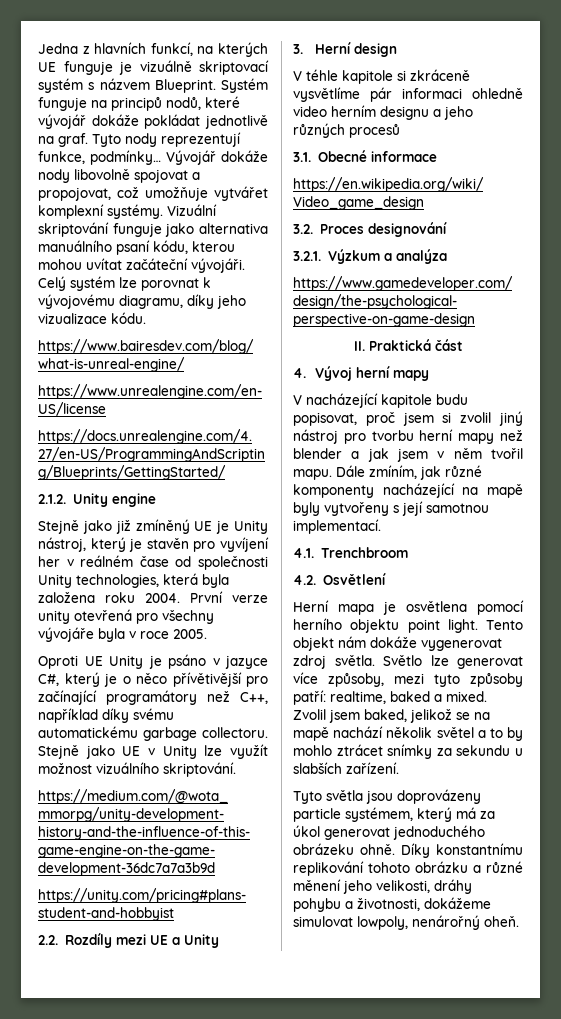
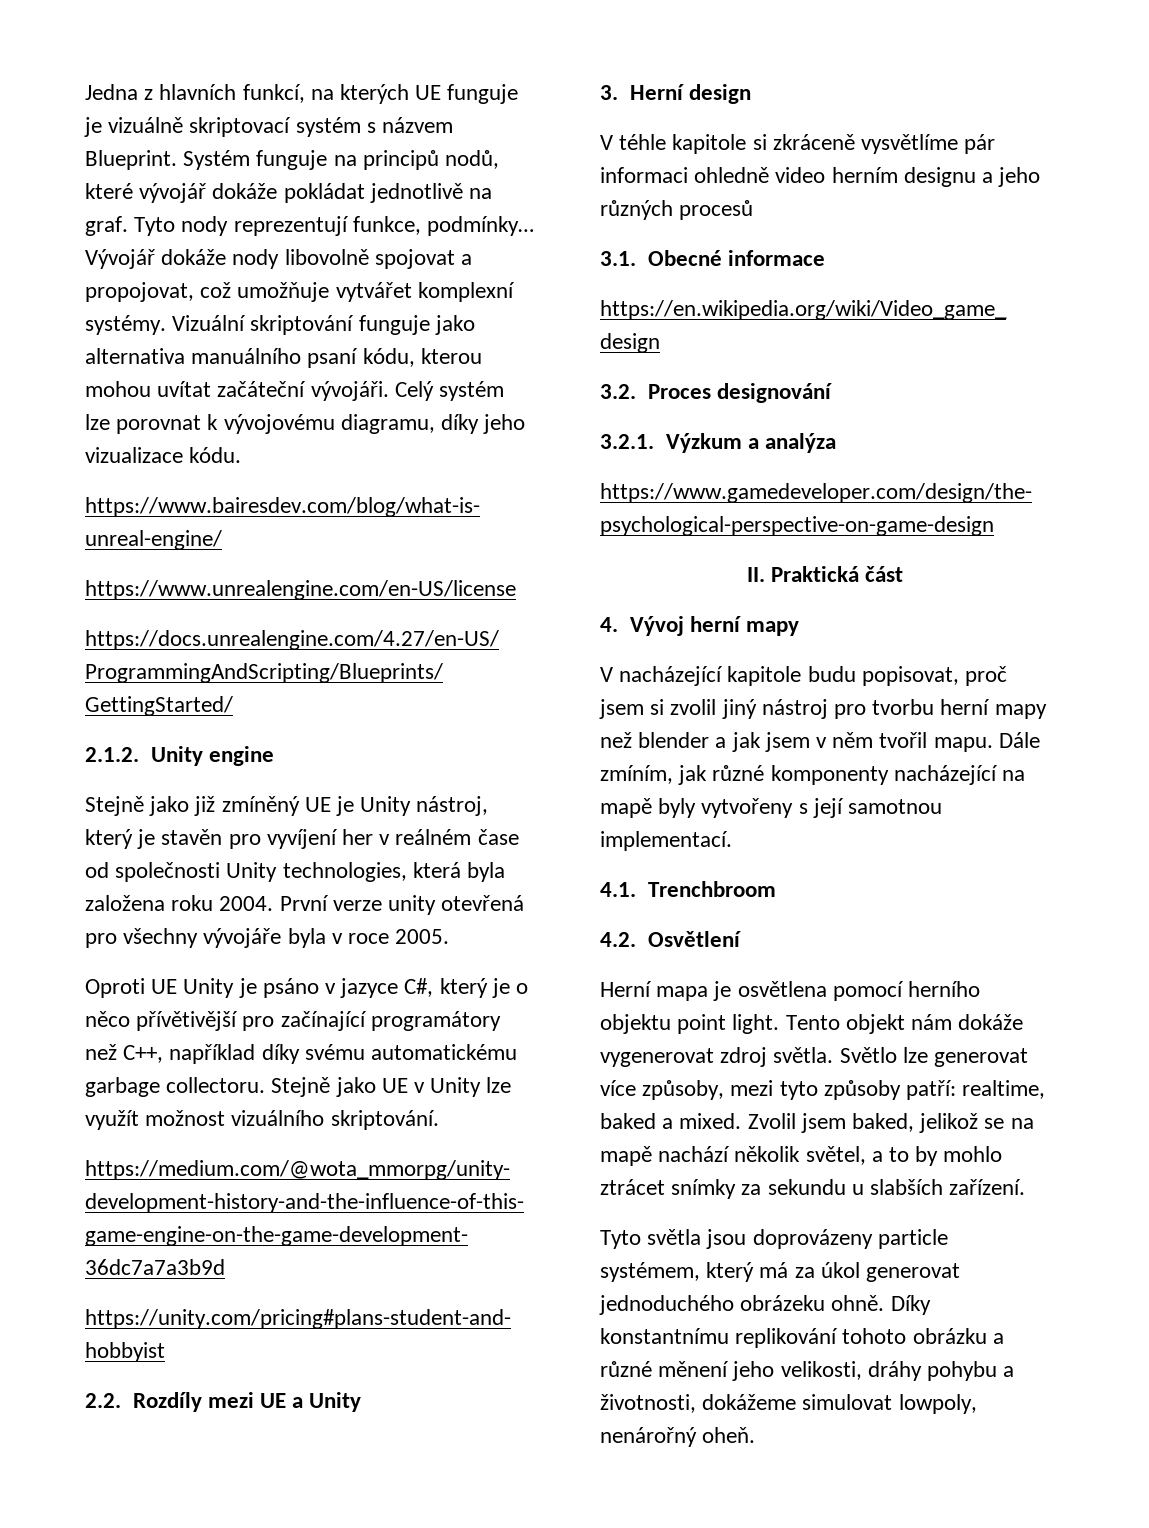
- Zvolil jsem baked, jelikož se na mapě nachází několik světel a to by mohlo ztrácet snímky za sekundu u slabších zařízení.
+ Zvolil jsem baked, jelikož se na mapě nachází několik světel, a to by mohlo ztrácet snímky za sekundu u slabších zařízení.

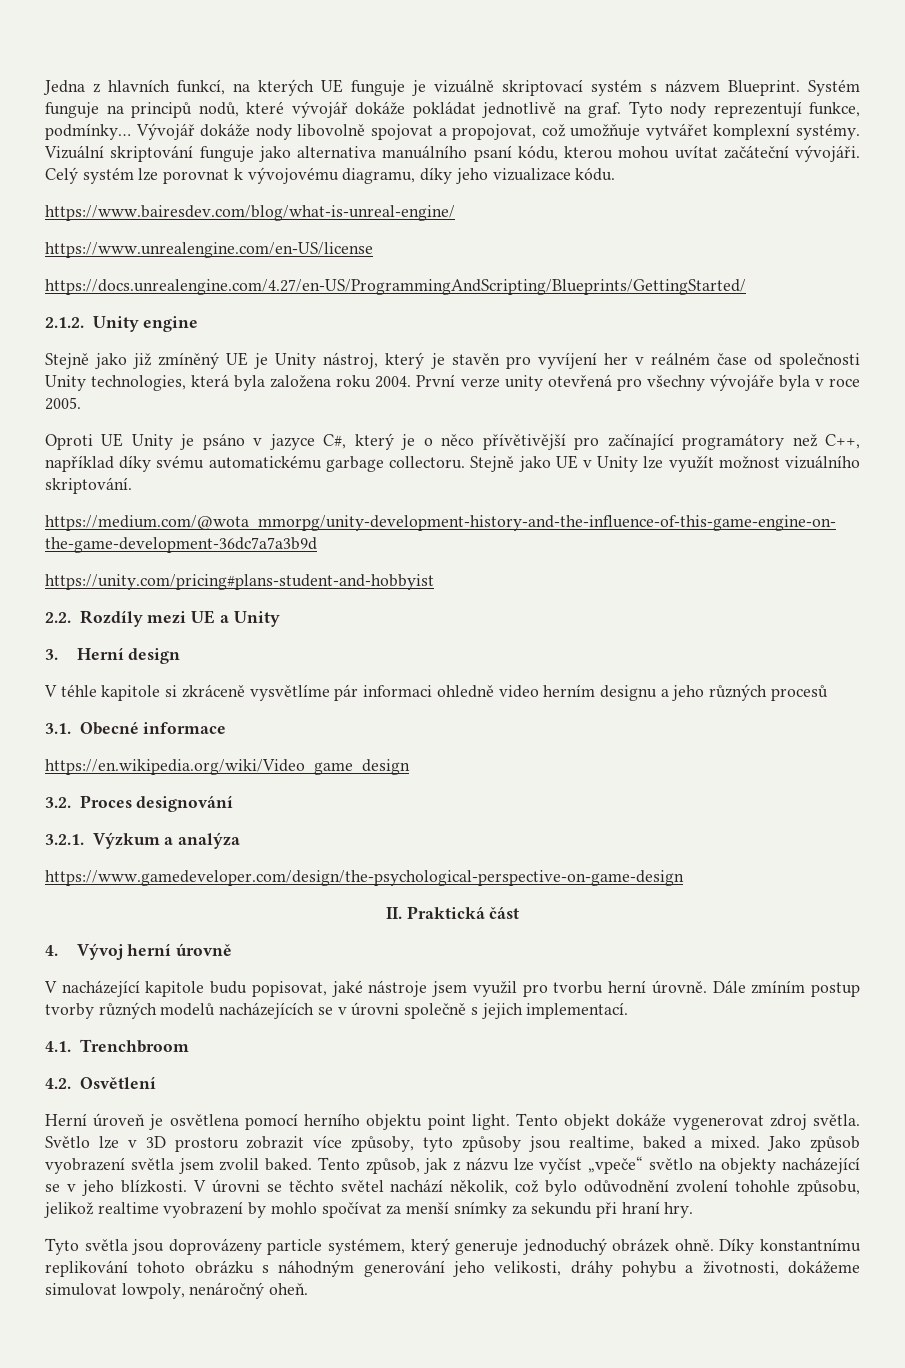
- 4. Vývoj herní mapy
+ 4. Vývoj herní úrovně
- V nacházející kapitole budu popisovat, proč jsem si zvolil jiný nástroj pro tvorbu herní mapy než blender a jak jsem v něm tvořil mapu. Dále zmíním, jak různé komponenty nacházející na mapě byly vytvořeny s její samotnou implementací.
+ V nacházející kapitole budu popisovat, jaké nástroje jsem využil pro tvorbu herní úrovně. Dále zmíním postup tvorby různých modelů nacházejících se v úrovni společně s jejich implementací.
- Herní mapa je osvětlena pomocí herního objektu point light.
+ Herní úroveň je osvětlena pomocí herního objektu point light.
- Tento objekt nám dokáže vygenerovat zdroj světla.
+ Tento objekt dokáže vygenerovat zdroj světla.
- Světlo lze generovat více způsoby, mezi tyto způsoby patří: realtime, baked a mixed.
+ Světlo lze v 3D prostoru zobrazit více způsoby, tyto způsoby jsou realtime, baked a mixed.
- Zvolil jsem baked, jelikož se na mapě nachází několik světel, a to by mohlo ztrácet snímky za sekundu u slabších zařízení.
+ Jako způsob vyobrazení světla jsem zvolil baked. Tento způsob, jak z názvu lze vyčíst „vpeče“ světlo na objekty nacházející se v jeho blízkosti. V úrovni se těchto světel nachází několik, což bylo odůvodnění zvolení tohohle způsobu, jelikož realtime vyobrazení by mohlo spočívat za menší snímky za sekundu při hraní hry.
- Tyto světla jsou doprovázeny particle systémem, který má za úkol generovat jednoduchého obrázeku ohně.
+ Tyto světla jsou doprovázeny particle systémem, který generuje jednoduchý obrázek ohně.
- Díky konstantnímu replikování tohoto obrázku a různé měnení jeho velikosti, dráhy pohybu a životnosti, dokážeme simulovat lowpoly, nenárořný oheň.
+ Díky konstantnímu replikování tohoto obrázku s náhodným generování jeho velikosti, dráhy pohybu a životnosti, dokážeme simulovat lowpoly, nenáročný oheň.

